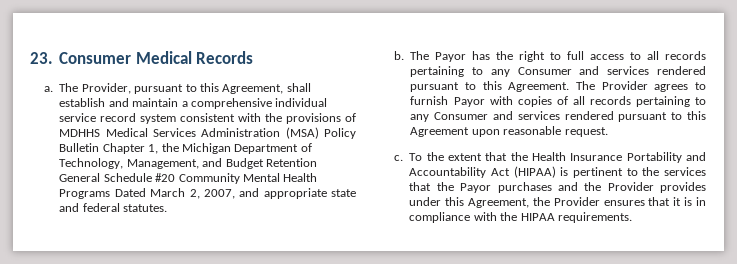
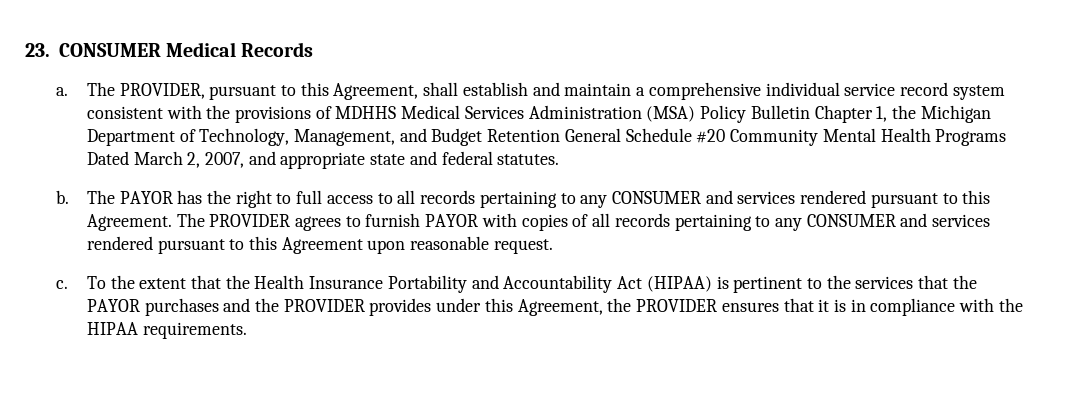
- 23. Consumer Medical Records
+ 23. CONSUMER Medical Records
- The Provider, pursuant to this Agreement, shall establish and maintain a comprehensive individual service record system consistent with the provisions of MDHHS Medical Services Administration (MSA) Policy Bulletin Chapter 1, the Michigan Department of Technology, Management, and Budget Retention General Schedule #20 Community Mental Health Programs Dated March 2, 2007, and appropriate state and federal statutes.
+ The PROVIDER, pursuant to this Agreement, shall establish and maintain a comprehensive individual service record system consistent with the provisions of MDHHS Medical Services Administration (MSA) Policy Bulletin Chapter 1, the Michigan Department of Technology, Management, and Budget Retention General Schedule #20 Community Mental Health Programs Dated March 2, 2007, and appropriate state and federal statutes.
- The Payor has the right to full access to all records pertaining to any Consumer and services rendered pursuant to this Agreement.
+ The PAYOR has the right to full access to all records pertaining to any CONSUMER and services rendered pursuant to this Agreement.
- The Provider agrees to furnish Payor with copies of all records pertaining to any Consumer and services rendered pursuant to this Agreement upon reasonable request.
+ The PROVIDER agrees to furnish PAYOR with copies of all records pertaining to any CONSUMER and services rendered pursuant to this Agreement upon reasonable request.
- To the extent that the Health Insurance Portability and Accountability Act (HIPAA) is pertinent to the services that the Payor purchases and the Provider provides under this Agreement, the Provider ensures that it is in compliance with the HIPAA requirements.
+ To the extent that the Health Insurance Portability and Accountability Act (HIPAA) is pertinent to the services that the PAYOR purchases and the PROVIDER provides under this Agreement, the PROVIDER ensures that it is in compliance with the HIPAA requirements.

